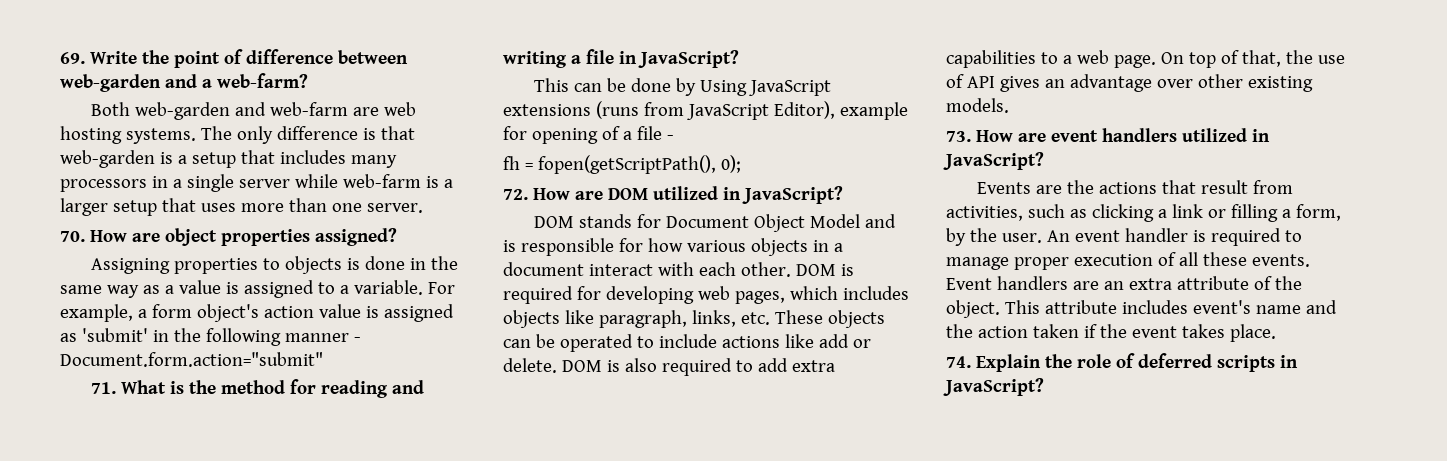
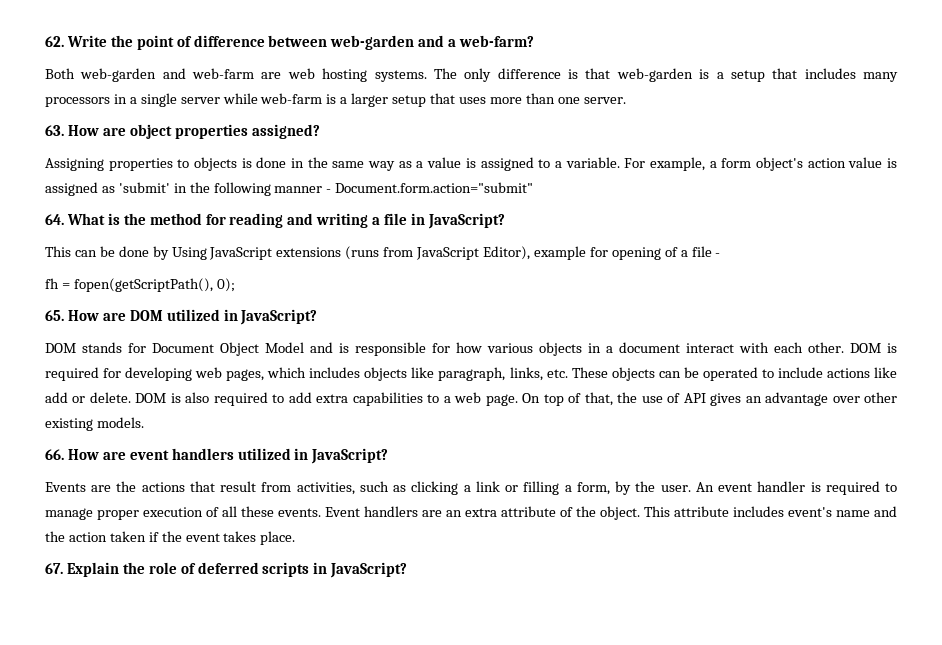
- 69. Write the point of difference between web-garden and a web-farm?
+ 62. Write the point of difference between web-garden and a web-farm?
- 70. How are object properties assigned?
+ 63. How are object properties assigned?
- 71. What is the method for reading and writing a file in JavaScript?
+ 64. What is the method for reading and writing a file in JavaScript?
- 72. How are DOM utilized in JavaScript?
+ 65. How are DOM utilized in JavaScript?
- 73. How are event handlers utilized in JavaScript?
+ 66. How are event handlers utilized in JavaScript?
- 74. Explain the role of deferred scripts in JavaScript?
+ 67. Explain the role of deferred scripts in JavaScript?

